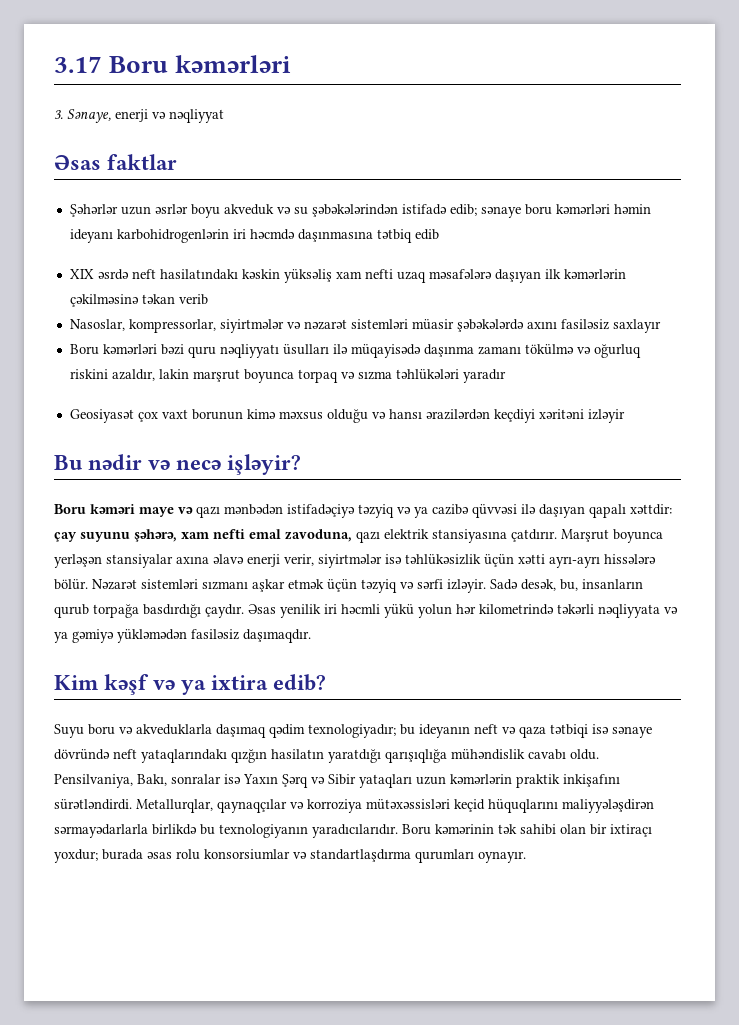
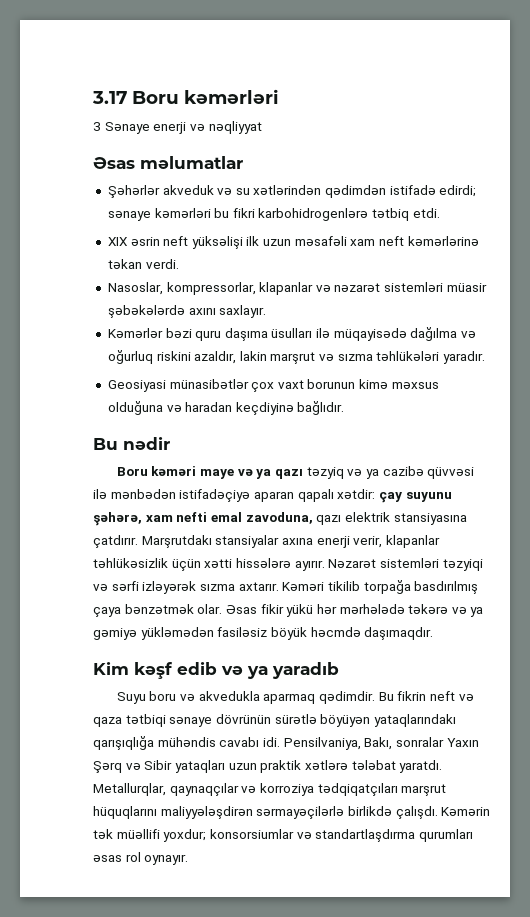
- 3. Sənaye, enerji və nəqliyyat
+ 3 Sənaye enerji və nəqliyyat
- Əsas faktlar
+ Əsas məlumatlar
- Şəhərlər uzun əsrlər boyu akveduk və su şəbəkələrindən istifadə edib; sənaye boru kəmərləri həmin ideyanı karbohidrogenlərin iri həcmdə daşınmasına tətbiq edib
- XIX əsrdə neft hasilatındakı kəskin yüksəliş xam nefti uzaq məsafələrə daşıyan ilk kəmərlərin çəkilməsinə təkan verib
+ Şəhərlər akveduk və su xətlərindən qədimdən istifadə edirdi; sənaye kəmərləri bu fikri karbohidrogenlərə tətbiq etdi.
+ XIX əsrin neft yüksəlişi ilk uzun məsafəli xam neft kəmərlərinə təkan verdi.
- Nasoslar, kompressorlar, siyirtmələr və nəzarət sistemləri müasir şəbəkələrdə axını fasiləsiz saxlayır
- Boru kəmərləri bəzi quru nəqliyyatı üsulları ilə müqayisədə daşınma zamanı tökülmə və oğurluq riskini azaldır, lakin marşrut boyunca torpaq və sızma təhlükələri yaradır
- Geosiyasət çox vaxt borunun kimə məxsus olduğu və hansı ərazilərdən keçdiyi xəritəni izləyir
+ Nasoslar, kompressorlar, klapanlar və nəzarət sistemləri müasir şəbəkələrdə axını saxlayır.
+ Kəmərlər bəzi quru daşıma üsulları ilə müqayisədə dağılma və oğurluq riskini azaldır, lakin marşrut və sızma təhlükələri yaradır.
+ Geosiyasi münasibətlər çox vaxt borunun kimə məxsus olduğuna və haradan keçdiyinə bağlıdır.
- Bu nədir və necə işləyir?
+ Bu nədir
- Boru kəməri maye və qazı mənbədən istifadəçiyə təzyiq və ya cazibə qüvvəsi ilə daşıyan qapalı xəttdir: çay suyunu şəhərə, xam nefti emal zavoduna, qazı elektrik stansiyasına çatdırır.
+ Boru kəməri maye və ya qazı təzyiq və ya cazibə qüvvəsi ilə mənbədən istifadəçiyə aparan qapalı xətdir: çay suyunu şəhərə, xam nefti emal zavoduna, qazı elektrik stansiyasına çatdırır.
- Marşrut boyunca yerləşən stansiyalar axına əlavə enerji verir, siyirtmələr isə təhlükəsizlik üçün xətti ayrı-ayrı hissələrə bölür. Nəzarət sistemləri sızmanı aşkar etmək üçün təzyiq və sərfi izləyir. Sadə desək, bu, insanların qurub torpağa basdırdığı çaydır. Əsas yenilik iri həcmli yükü yolun hər kilometrində təkərli nəqliyyata və ya gəmiyə yükləmədən fasiləsiz daşımaqdır.
+ Marşrutdakı stansiyalar axına enerji verir, klapanlar təhlükəsizlik üçün xətti hissələrə ayırır. Nəzarət sistemləri təzyiqi və sərfi izləyərək sızma axtarır. Kəməri tikilib torpağa basdırılmış çaya bənzətmək olar. Əsas fikir yükü hər mərhələdə təkərə və ya gəmiyə yükləmədən fasiləsiz böyük həcmdə daşımaqdır.
- Kim kəşf və ya ixtira edib?
+ Kim kəşf edib və ya yaradıb
- Suyu boru və akveduklarla daşımaq qədim texnologiyadır; bu ideyanın neft və qaza tətbiqi isə sənaye dövründə neft yataqlarındakı qızğın hasilatın yaratdığı qarışıqlığa mühəndislik cavabı oldu.
+ Suyu boru və akvedukla aparmaq qədimdir. Bu fikrin neft və qaza tətbiqi sənaye dövrünün sürətlə böyüyən yataqlarındakı qarışıqlığa mühəndis cavabı idi.
- Pensilvaniya, Bakı, sonralar isə Yaxın Şərq və Sibir yataqları uzun kəmərlərin praktik inkişafını sürətləndirdi. Metallurqlar, qaynaqçılar və korroziya mütəxəssisləri keçid hüquqlarını maliyyələşdirən sərmayədarlarla birlikdə bu texnologiyanın yaradıcılarıdır. Boru kəmərinin tək sahibi olan bir ixtiraçı yoxdur; burada əsas rolu konsorsiumlar və standartlaşdırma qurumları oynayır.
+ Pensilvaniya, Bakı, sonralar Yaxın Şərq və Sibir yataqları uzun praktik xətlərə tələbat yaratdı. Metallurqlar, qaynaqçılar və korroziya tədqiqatçıları marşrut hüquqlarını maliyyələşdirən sərmayəçilərlə birlikdə çalışdı. Kəmərin tək müəllifi yoxdur; konsorsiumlar və standartlaşdırma qurumları əsas rol oynayır.

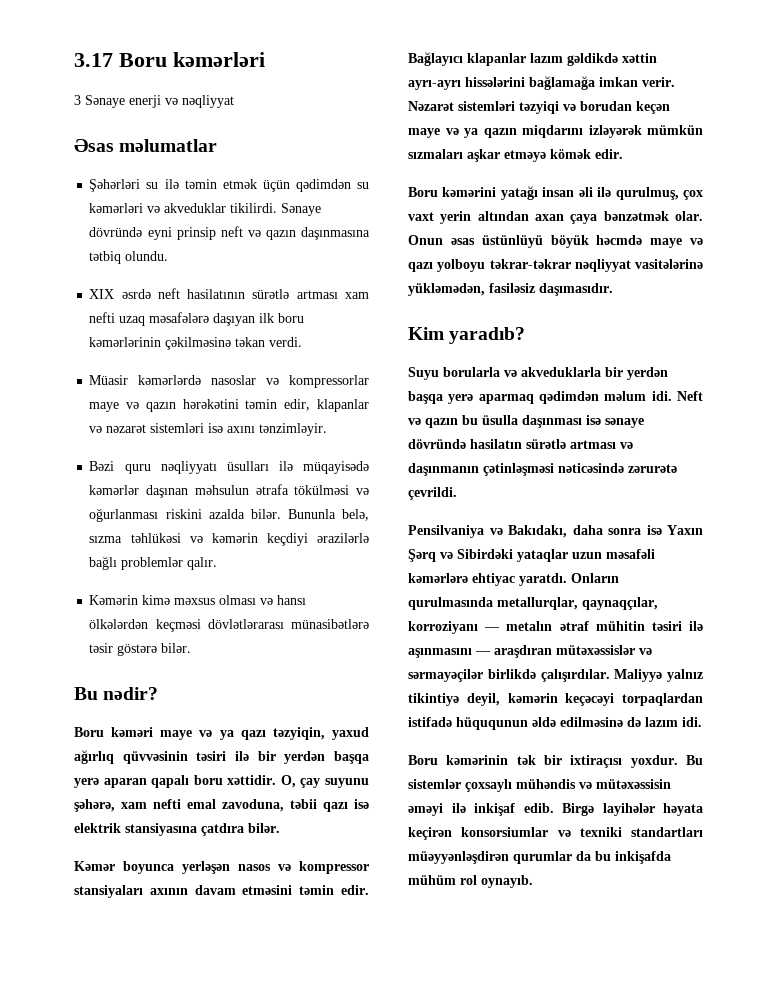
- Şəhərlər akveduk və su xətlərindən qədimdən istifadə edirdi; sənaye kəmərləri bu fikri karbohidrogenlərə tətbiq etdi.
- XIX əsrin neft yüksəlişi ilk uzun məsafəli xam neft kəmərlərinə təkan verdi.
- Nasoslar, kompressorlar, klapanlar və nəzarət sistemləri müasir şəbəkələrdə axını saxlayır.
- Kəmərlər bəzi quru daşıma üsulları ilə müqayisədə dağılma və oğurluq riskini azaldır, lakin marşrut və sızma təhlükələri yaradır.
- Geosiyasi münasibətlər çox vaxt borunun kimə məxsus olduğuna və haradan keçdiyinə bağlıdır.
- Bu nədir
+ Şəhərləri su ilə təmin etmək üçün qədimdən su kəmərləri və akveduklar tikilirdi. Sənaye dövründə eyni prinsip neft və qazın daşınmasına tətbiq olundu.
+ XIX əsrdə neft hasilatının sürətlə artması xam nefti uzaq məsafələrə daşıyan ilk boru kəmərlərinin çəkilməsinə təkan verdi.
+ Müasir kəmərlərdə nasoslar və kompressorlar maye və qazın hərəkətini təmin edir, klapanlar və nəzarət sistemləri isə axını tənzimləyir.
+ Bəzi quru nəqliyyatı üsulları ilə müqayisədə kəmərlər daşınan məhsulun ətrafa tökülməsi və oğurlanması riskini azalda bilər. Bununla belə, sızma təhlükəsi və kəmərin keçdiyi ərazilərlə bağlı problemlər qalır.
+ Kəmərin kimə məxsus olması və hansı ölkələrdən keçməsi dövlətlərarası münasibətlərə təsir göstərə bilər.
+ Bu nədir?
- Boru kəməri maye və ya qazı təzyiq və ya cazibə qüvvəsi ilə mənbədən istifadəçiyə aparan qapalı xətdir: çay suyunu şəhərə, xam nefti emal zavoduna, qazı elektrik stansiyasına çatdırır. Marşrutdakı stansiyalar axına enerji verir, klapanlar təhlükəsizlik üçün xətti hissələrə ayırır. Nəzarət sistemləri təzyiqi və sərfi izləyərək sızma axtarır. Kəməri tikilib torpağa basdırılmış çaya bənzətmək olar. Əsas fikir yükü hər mərhələdə təkərə və ya gəmiyə yükləmədən fasiləsiz böyük həcmdə daşımaqdır.
- Kim kəşf edib və ya yaradıb
- Suyu boru və akvedukla aparmaq qədimdir. Bu fikrin neft və qaza tətbiqi sənaye dövrünün sürətlə böyüyən yataqlarındakı qarışıqlığa mühəndis cavabı idi. Pensilvaniya, Bakı, sonralar Yaxın Şərq və Sibir yataqları uzun praktik xətlərə tələbat yaratdı. Metallurqlar, qaynaqçılar və korroziya tədqiqatçıları marşrut hüquqlarını maliyyələşdirən sərmayəçilərlə birlikdə çalışdı. Kəmərin tək müəllifi yoxdur; konsorsiumlar və standartlaşdırma qurumları əsas rol oynayır.
+ Boru kəməri maye və ya qazı təzyiqin, yaxud ağırlıq qüvvəsinin təsiri ilə bir yerdən başqa yerə aparan qapalı boru xəttidir. O, çay suyunu şəhərə, xam nefti emal zavoduna, təbii qazı isə elektrik stansiyasına çatdıra bilər.
+ Kəmər boyunca yerləşən nasos və kompressor stansiyaları axının davam etməsini təmin edir. Bağlayıcı klapanlar lazım gəldikdə xəttin ayrı-ayrı hissələrini bağlamağa imkan verir. Nəzarət sistemləri təzyiqi və borudan keçən maye və ya qazın miqdarını izləyərək mümkün sızmaları aşkar etməyə kömək edir.
+ Boru kəmərini yatağı insan əli ilə qurulmuş, çox vaxt yerin altından axan çaya bənzətmək olar. Onun əsas üstünlüyü böyük həcmdə maye və qazı yolboyu təkrar-təkrar nəqliyyat vasitələrinə yükləmədən, fasiləsiz daşımasıdır.
+ Kim yaradıb?
+ Suyu borularla və akveduklarla bir yerdən başqa yerə aparmaq qədimdən məlum idi. Neft və qazın bu üsulla daşınması isə sənaye dövründə hasilatın sürətlə artması və daşınmanın çətinləşməsi nəticəsində zərurətə çevrildi.
+ Pensilvaniya və Bakıdakı, daha sonra isə Yaxın Şərq və Sibirdəki yataqlar uzun məsafəli kəmərlərə ehtiyac yaratdı. Onların qurulmasında metallurqlar, qaynaqçılar, korroziyanı — metalın ətraf mühitin təsiri ilə aşınmasını — araşdıran mütəxəssislər və sərmayəçilər birlikdə çalışırdılar. Maliyyə yalnız tikintiyə deyil, kəmərin keçəcəyi torpaqlardan istifadə hüququnun əldə edilməsinə də lazım idi.
+ Boru kəmərinin tək bir ixtiraçısı yoxdur. Bu sistemlər çoxsaylı mühəndis və mütəxəssisin əməyi ilə inkişaf edib. Birgə layihələr həyata keçirən konsorsiumlar və texniki standartları müəyyənləşdirən qurumlar da bu inkişafda mühüm rol oynayıb.

